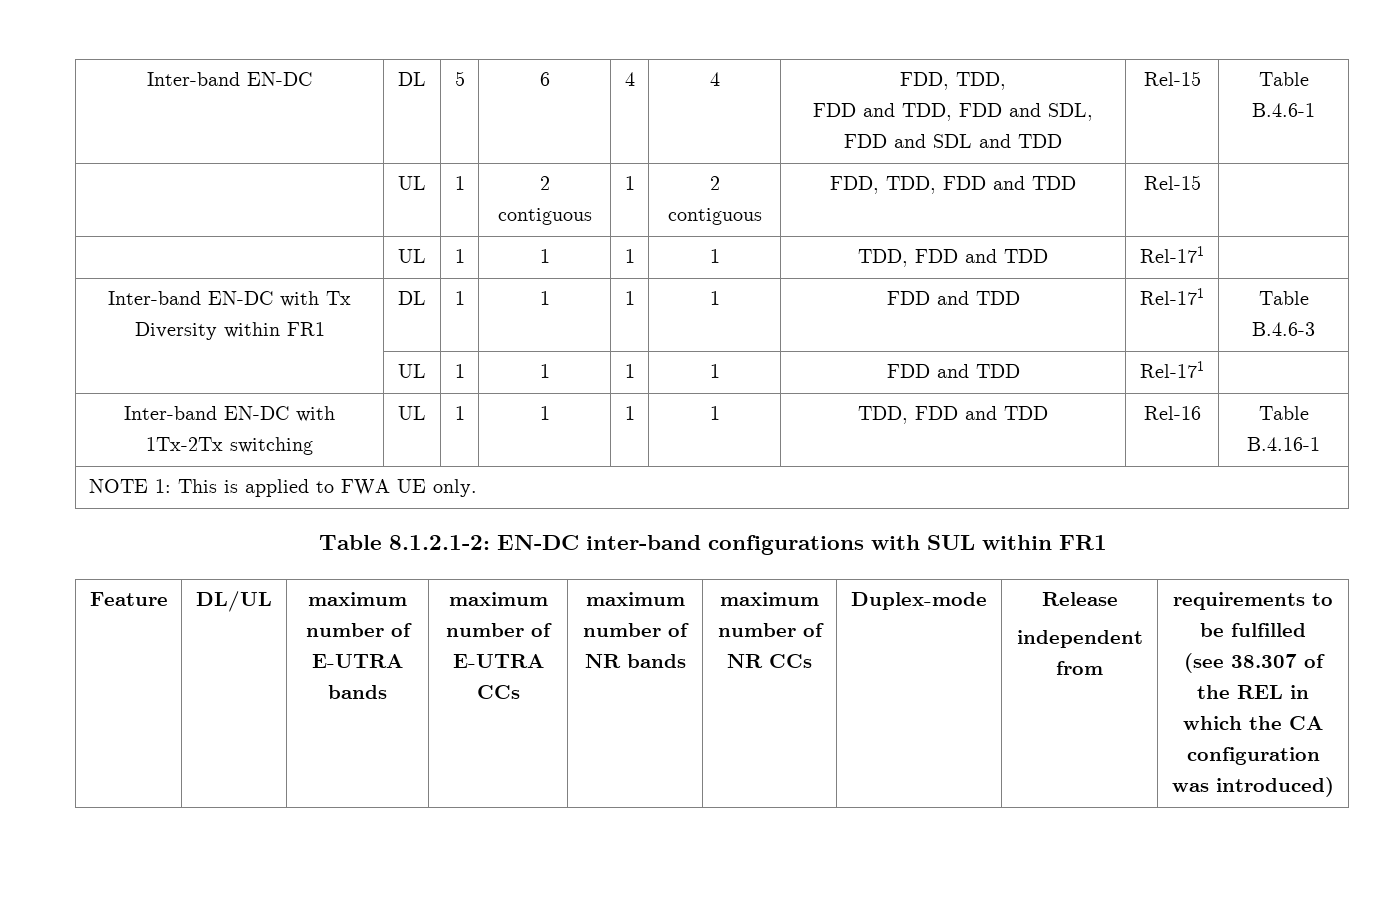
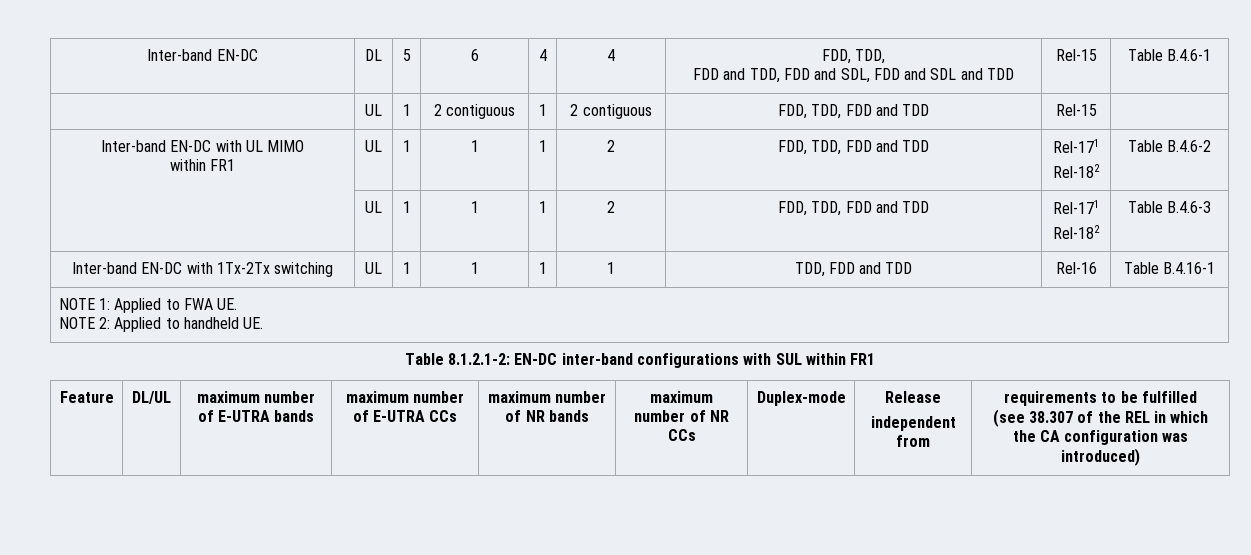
- | UL | 1 | 1 | 1 | 1 | TDD, FDD and TDD | Rel-171 |
- Inter-band EN-DC with Tx Diversity within FR1 | DL | 1 | 1 | 1 | 1 | FDD and TDD | Rel-171 | Table B.4.6-3
- | UL | 1 | 1 | 1 | 1 | FDD and TDD | Rel-171 |
+ Inter-band EN-DC with UL MIMO
+ within FR1 | UL | 1 | 1 | 1 | 2 | FDD, TDD, FDD and TDD | Rel-171
+ Rel-182 | Table B.4.6-2
+ | UL | 1 | 1 | 1 | 2 | FDD, TDD, FDD and TDD | Rel-171
+ Rel-182 | Table B.4.6-3
- NOTE 1: This is applied to FWA UE only.
+ NOTE 1: Applied to FWA UE.
+ NOTE 2: Applied to handheld UE.

